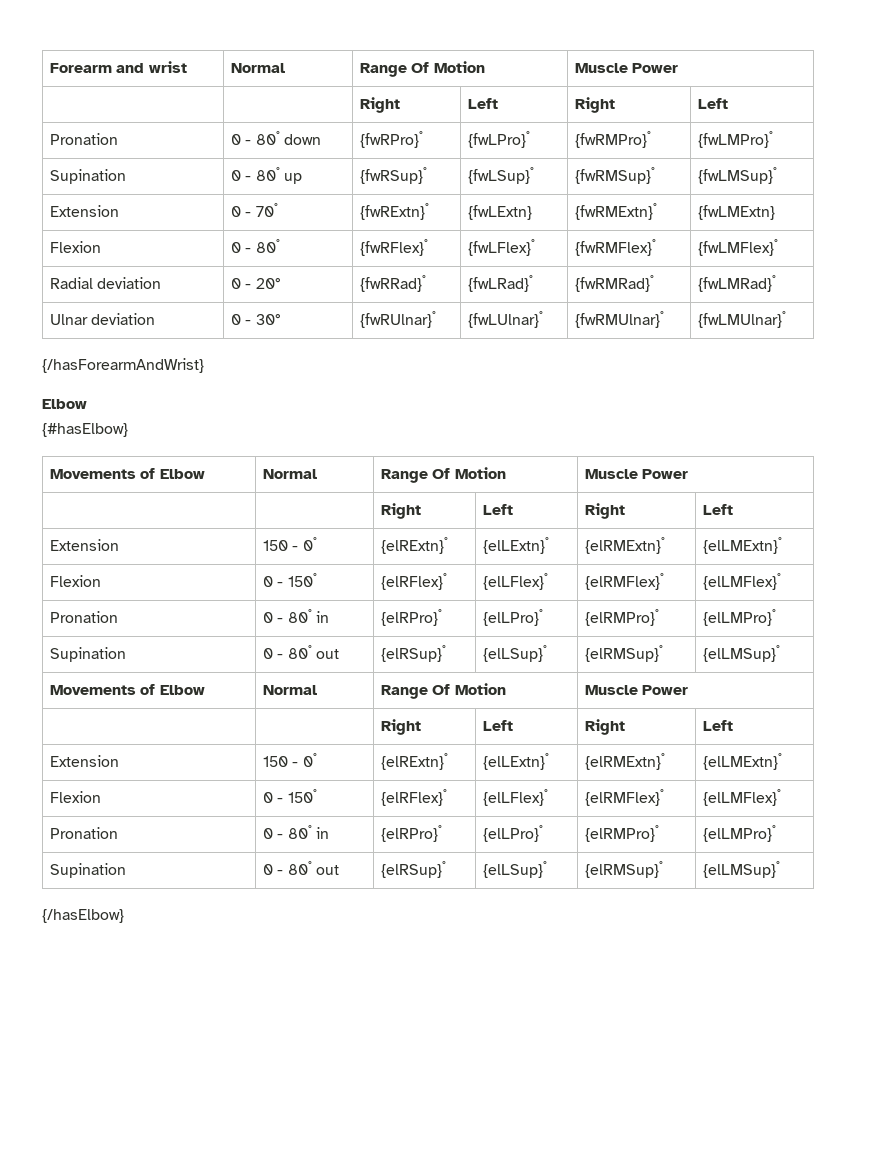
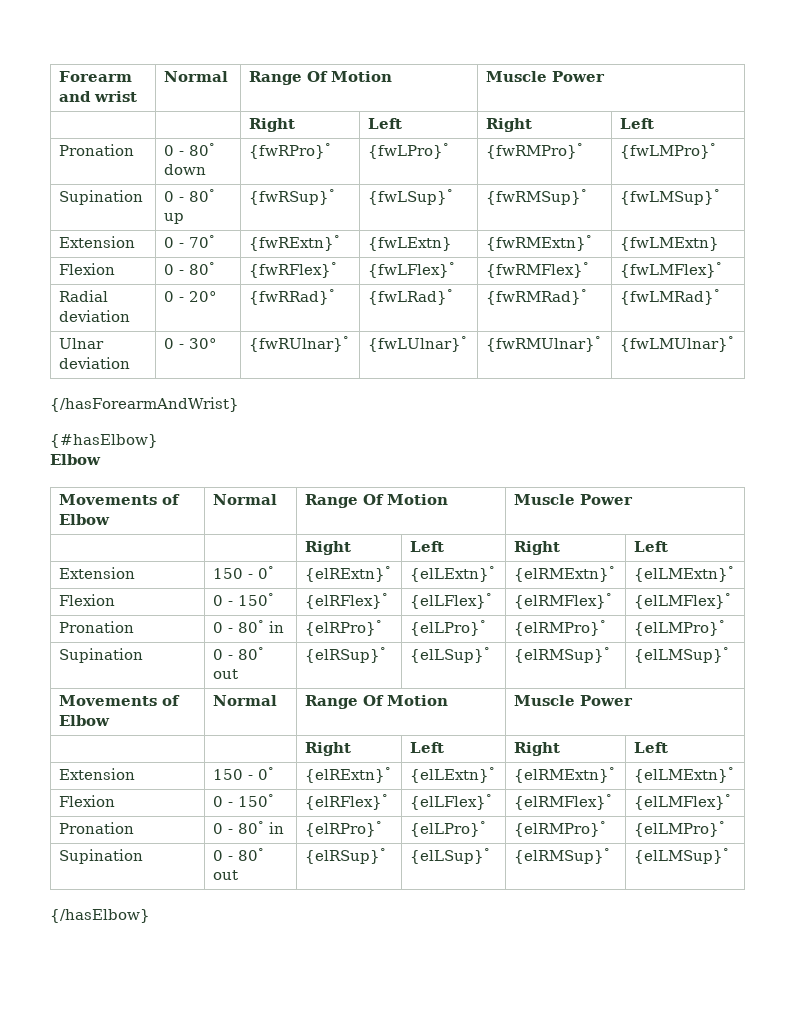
  {/hasForearmAndWrist}
+ {#hasElbow}
  Elbow
- {#hasElbow}

